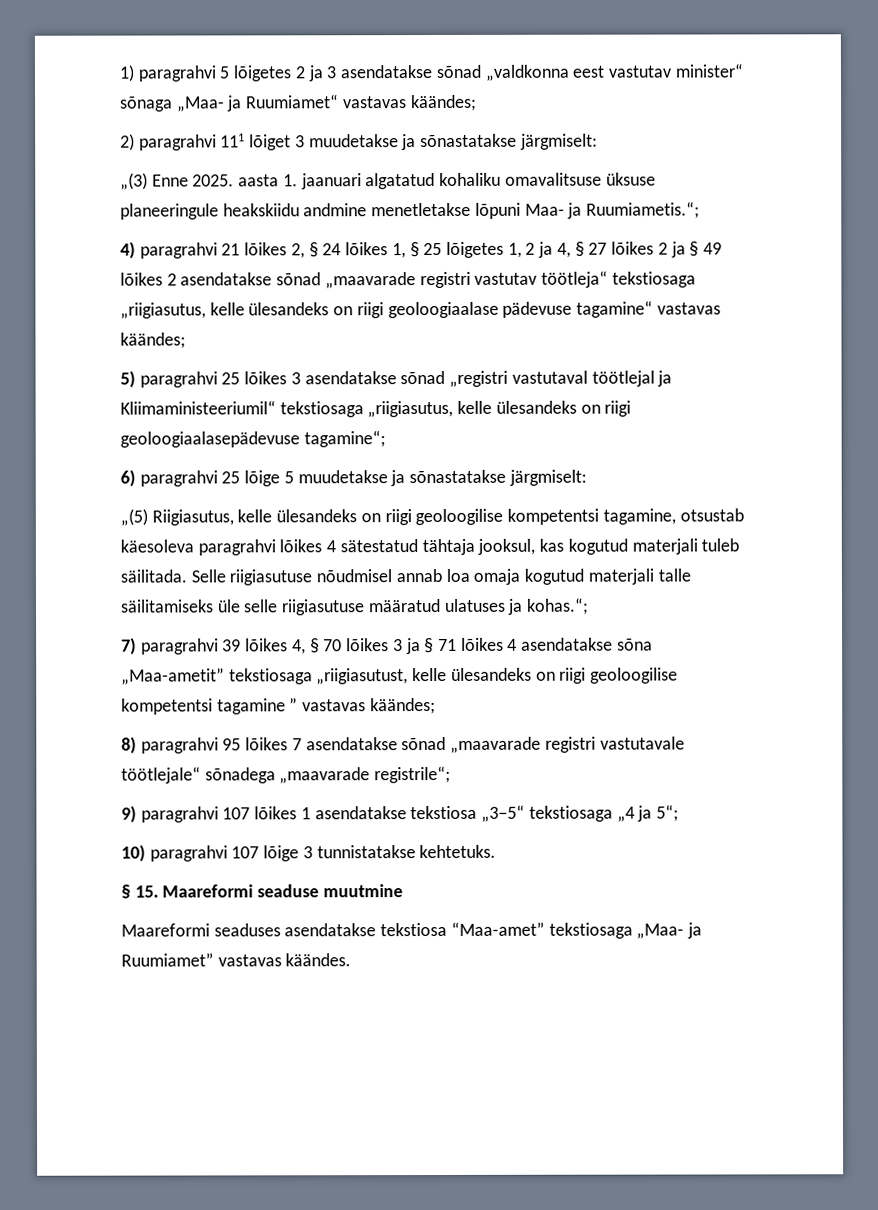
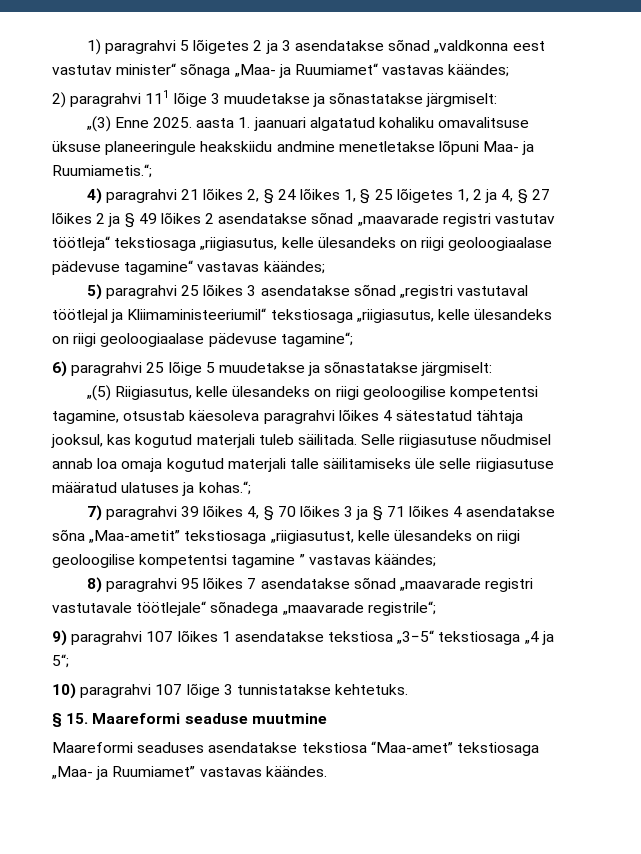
- 2) paragrahvi 111 lõiget 3 muudetakse ja sõnastatakse järgmiselt:
+ 2) paragrahvi 111 lõige 3 muudetakse ja sõnastatakse järgmiselt:
- 5) paragrahvi 25 lõikes 3 asendatakse sõnad „registri vastutaval töötlejal ja Kliimaministeeriumil“ tekstiosaga „riigiasutus, kelle ülesandeks on riigi geoloogiaalasepädevuse tagamine“;
+ 5) paragrahvi 25 lõikes 3 asendatakse sõnad „registri vastutaval töötlejal ja Kliimaministeeriumil“ tekstiosaga „riigiasutus, kelle ülesandeks on riigi geoloogiaalase pädevuse tagamine“;

